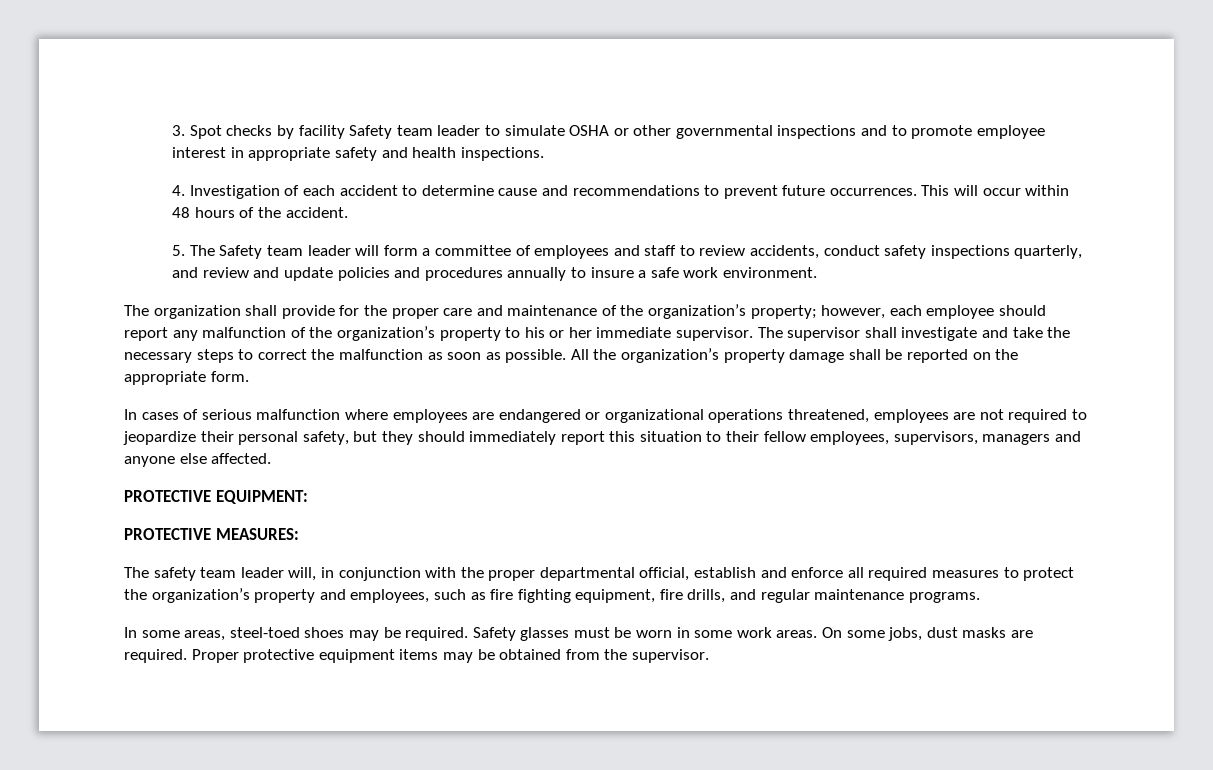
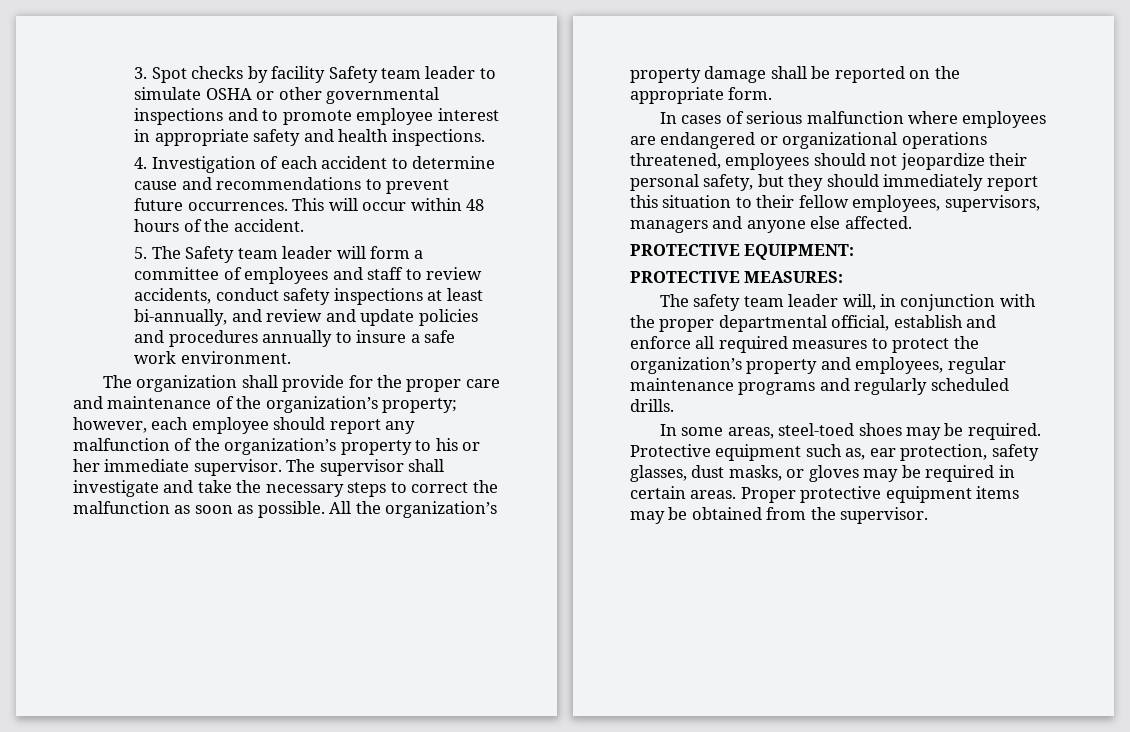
- 5. The Safety team leader will form a committee of employees and staff to review accidents, conduct safety inspections quarterly, and review and update policies and procedures annually to insure a safe work environment.
+ 5. The Safety team leader will form a committee of employees and staff to review accidents, conduct safety inspections at least bi-annually, and review and update policies and procedures annually to insure a safe work environment.
- In cases of serious malfunction where employees are endangered or organizational operations threatened, employees are not required to jeopardize their personal safety, but they should immediately report this situation to their fellow employees, supervisors, managers and anyone else affected.
+ In cases of serious malfunction where employees are endangered or organizational operations threatened, employees should not jeopardize their personal safety, but they should immediately report this situation to their fellow employees, supervisors, managers and anyone else affected.
- The safety team leader will, in conjunction with the proper departmental official, establish and enforce all required measures to protect the organization’s property and employees, such as fire fighting equipment, fire drills, and regular maintenance programs.
+ The safety team leader will, in conjunction with the proper departmental official, establish and enforce all required measures to protect the organization’s property and employees, regular maintenance programs and regularly scheduled drills.
- Safety glasses must be worn in some work areas. On some jobs, dust masks are required.
+ Protective equipment such as, ear protection, safety glasses, dust masks, or gloves may be required in certain areas.

